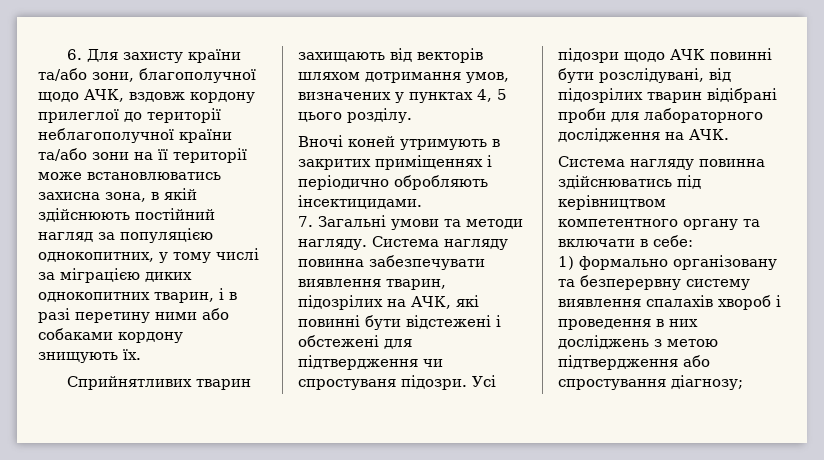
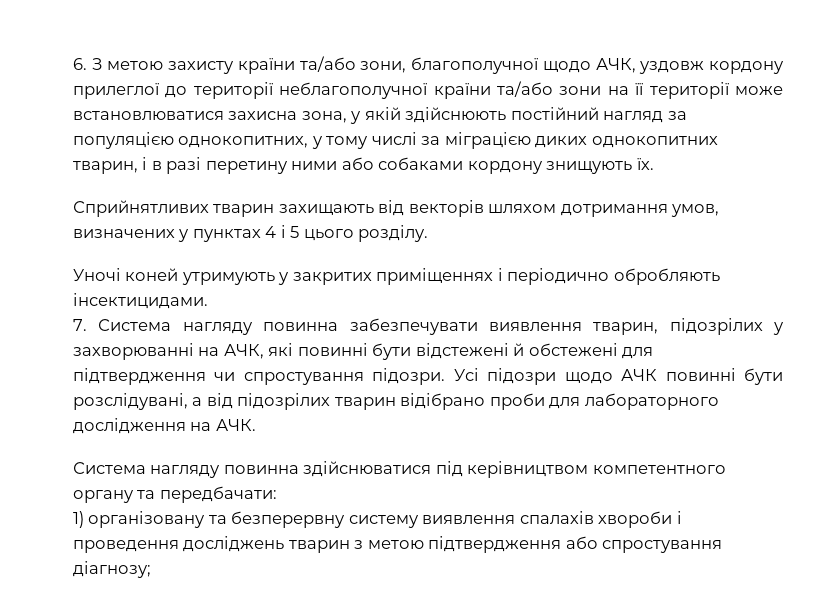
- 6. Для захисту країни та/або зони, благополучної щодо АЧК, вздовж кордону прилеглої до території неблагополучної країни та/або зони на її території може встановлюватись захисна зона, в якій здійснюють постійний нагляд за популяцією однокопитних, у тому числі за міграцією диких однокопитних тварин, і в разі перетину ними або собаками кордону знищують їх.
+ 6. З метою захисту країни та/або зони, благополучної щодо АЧК, уздовж кордону прилеглої до території неблагополучної країни та/або зони на її території може встановлюватися захисна зона, у якій здійснюють постійний нагляд за популяцією однокопитних, у тому числі за міграцією диких однокопитних тварин, і в разі перетину ними або собаками кордону знищують їх.
- Сприйнятливих тварин захищають від векторів шляхом дотримання умов, визначених у пунктах 4, 5 цього розділу.
+ Сприйнятливих тварин захищають від векторів шляхом дотримання умов, визначених у пунктах 4 і 5 цього розділу.
- Вночі коней утримують в закритих приміщеннях і періодично обробляють інсектицидами.
+ Уночі коней утримують у закритих приміщеннях і періодично обробляють інсектицидами.
- 7. Загальні умови та методи нагляду. Система нагляду повинна забезпечувати виявлення тварин, підозрілих на АЧК, які повинні бути відстежені і обстежені для підтвердження чи спростуваня підозри.
+ 7. Система нагляду повинна забезпечувати виявлення тварин, підозрілих у захворюванні на АЧК, які повинні бути відстежені й обстежені для підтвердження чи спростування підозри.
- Усі підозри щодо АЧК повинні бути розслідувані, від підозрілих тварин відібрані проби для лабораторного дослідження на АЧК.
+ Усі підозри щодо АЧК повинні бути розслідувані, а від підозрілих тварин відібрано проби для лабораторного дослідження на АЧК.
- Система нагляду повинна здійснюватись під керівництвом компетентного органу та включати в себе:
+ Система нагляду повинна здійснюватися під керівництвом компетентного органу та передбачати:
- 1) формально організовану та безперервну систему виявлення спалахів хвороб і проведення в них досліджень з метою підтвердження або спростування діагнозу;
+ 1) організовану та безперервну систему виявлення спалахів хвороби і проведення досліджень тварин з метою підтвердження або спростування діагнозу;

